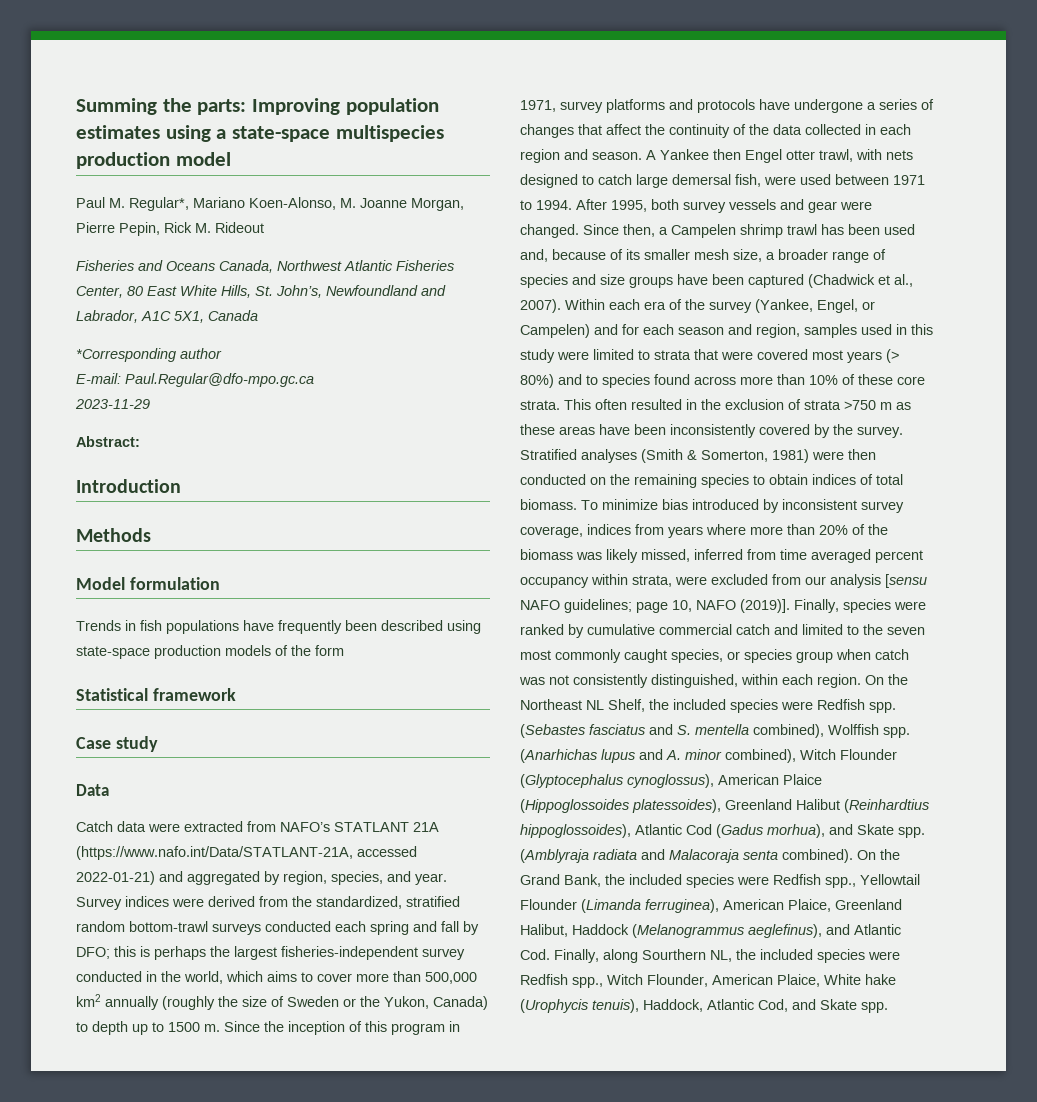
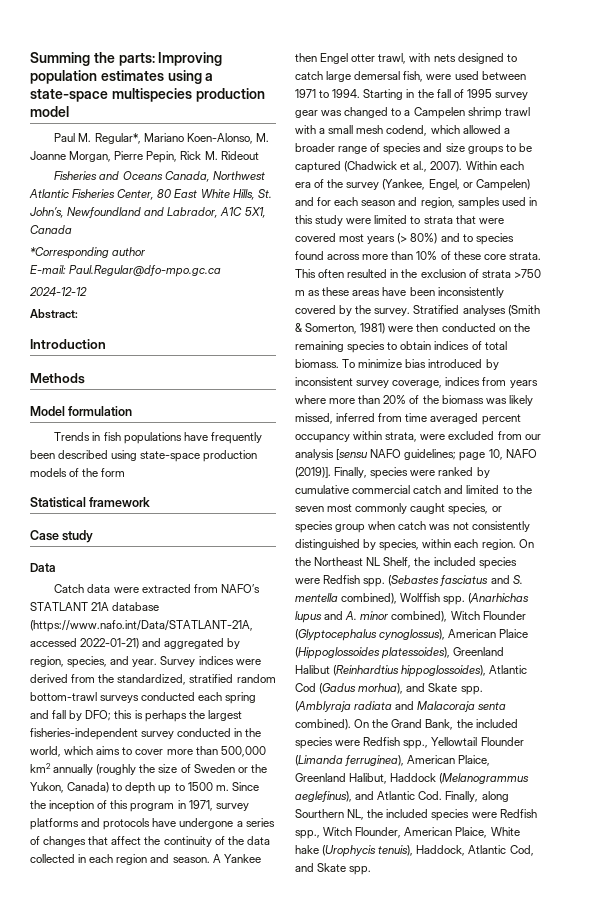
- 2023-11-29
+ 2024-12-12
- Catch data were extracted from NAFO’s STATLANT 21A (https://www.nafo.int/Data/STATLANT-21A, accessed 2022-01-21) and aggregated by region, species, and year.
+ Catch data were extracted from NAFO’s STATLANT 21A database (https://www.nafo.int/Data/STATLANT-21A, accessed 2022-01-21) and aggregated by region, species, and year.
- After 1995, both survey vessels and gear were changed. Since then, a Campelen shrimp trawl has been used and, because of its smaller mesh size, a broader range of species and size groups have been captured (Chadwick et al., 2007).
+ Starting in the fall of 1995 survey gear was changed to a Campelen shrimp trawl with a small mesh codend, which allowed a broader range of species and size groups to be captured (Chadwick et al., 2007).
- Finally, species were ranked by cumulative commercial catch and limited to the seven most commonly caught species, or species group when catch was not consistently distinguished, within each region.
+ Finally, species were ranked by cumulative commercial catch and limited to the seven most commonly caught species, or species group when catch was not consistently distinguished by species, within each region.

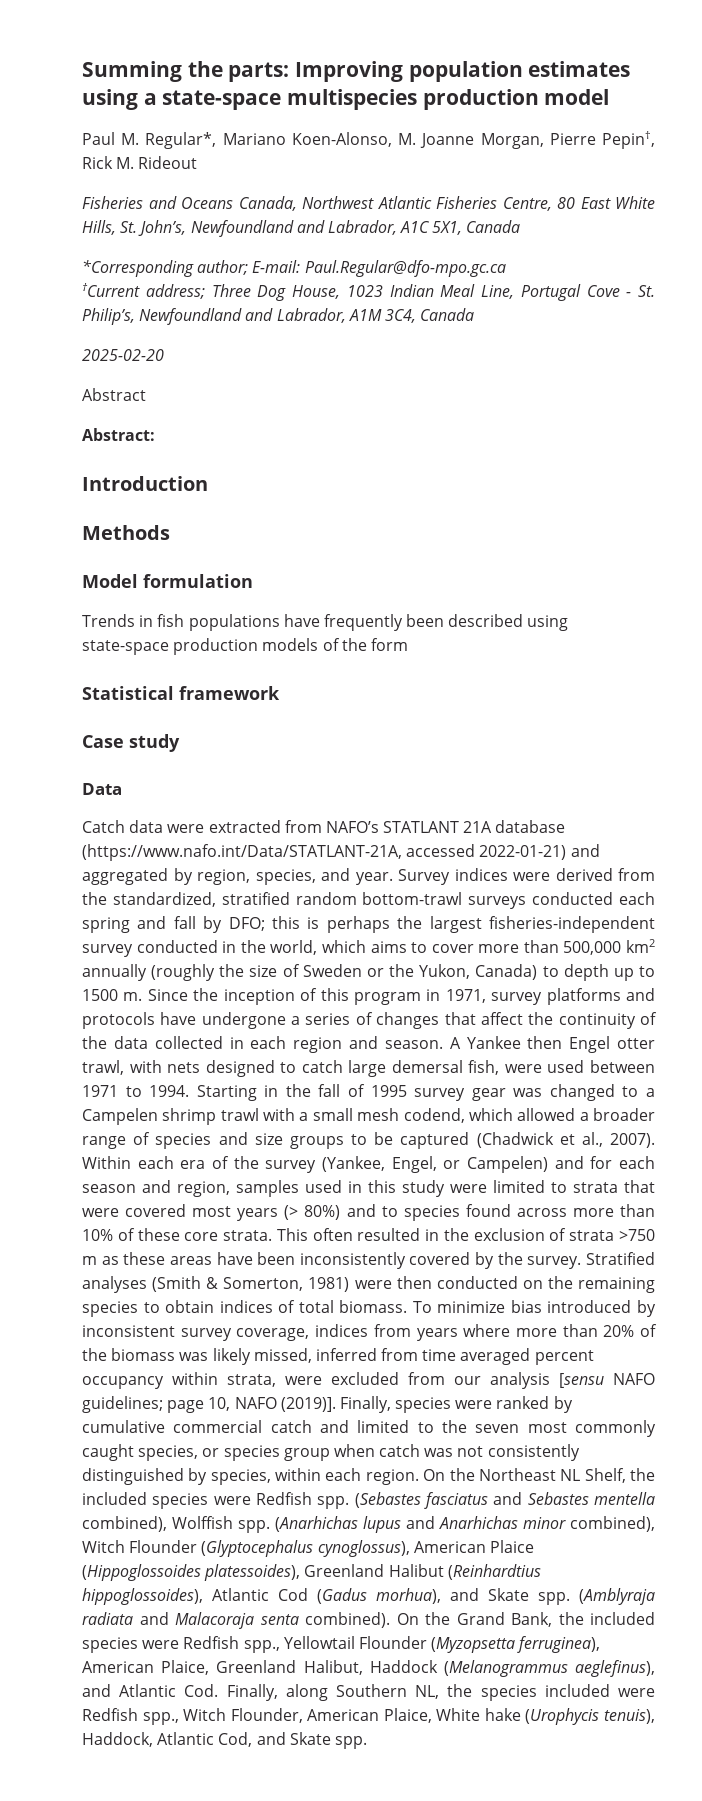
- Paul M. Regular*, Mariano Koen-Alonso, M. Joanne Morgan, Pierre Pepin, Rick M. Rideout
+ Paul M. Regular*, Mariano Koen-Alonso, M. Joanne Morgan, Pierre Pepin†, Rick M. Rideout
- Fisheries and Oceans Canada, Northwest Atlantic Fisheries Center, 80 East White Hills, St. John’s, Newfoundland and Labrador, A1C 5X1, Canada
+ Fisheries and Oceans Canada, Northwest Atlantic Fisheries Centre, 80 East White Hills, St. John’s, Newfoundland and Labrador, A1C 5X1, Canada
- *Corresponding author
- E-mail: Paul.Regular@dfo-mpo.gc.ca
+ *Corresponding author; E-mail: Paul.Regular@dfo-mpo.gc.ca
- 2024-12-12
+ †Current address; Three Dog House, 1023 Indian Meal Line, Portugal Cove - St. Philip’s, Newfoundland and Labrador, A1M 3C4, Canada
+ 2025-02-20
+ Abstract
- (Sebastes fasciatus and S. mentella combined), Wolffish spp.
+ (Sebastes fasciatus and Sebastes mentella combined), Wolffish spp.
- (Anarhichas lupus and A. minor combined), Witch Flounder (Glyptocephalus cynoglossus), American Plaice (Hippoglossoides platessoides), Greenland Halibut (Reinhardtius hippoglossoides), Atlantic Cod (Gadus morhua), and Skate spp.
+ (Anarhichas lupus and Anarhichas minor combined), Witch Flounder (Glyptocephalus cynoglossus), American Plaice (Hippoglossoides platessoides), Greenland Halibut (Reinhardtius hippoglossoides), Atlantic Cod (Gadus morhua), and Skate spp.
- On the Grand Bank, the included species were Redfish spp., Yellowtail Flounder (Limanda ferruginea), American Plaice, Greenland Halibut, Haddock (Melanogrammus aeglefinus), and Atlantic Cod. Finally, along Sourthern NL, the included species were Redfish spp., Witch Flounder, American Plaice, White hake (Urophycis tenuis), Haddock, Atlantic Cod, and Skate spp.
+ On the Grand Bank, the included species were Redfish spp., Yellowtail Flounder (Myzopsetta ferruginea), American Plaice, Greenland Halibut, Haddock (Melanogrammus aeglefinus), and Atlantic Cod. Finally, along Southern NL, the species included were Redfish spp., Witch Flounder, American Plaice, White hake (Urophycis tenuis), Haddock, Atlantic Cod, and Skate spp.

